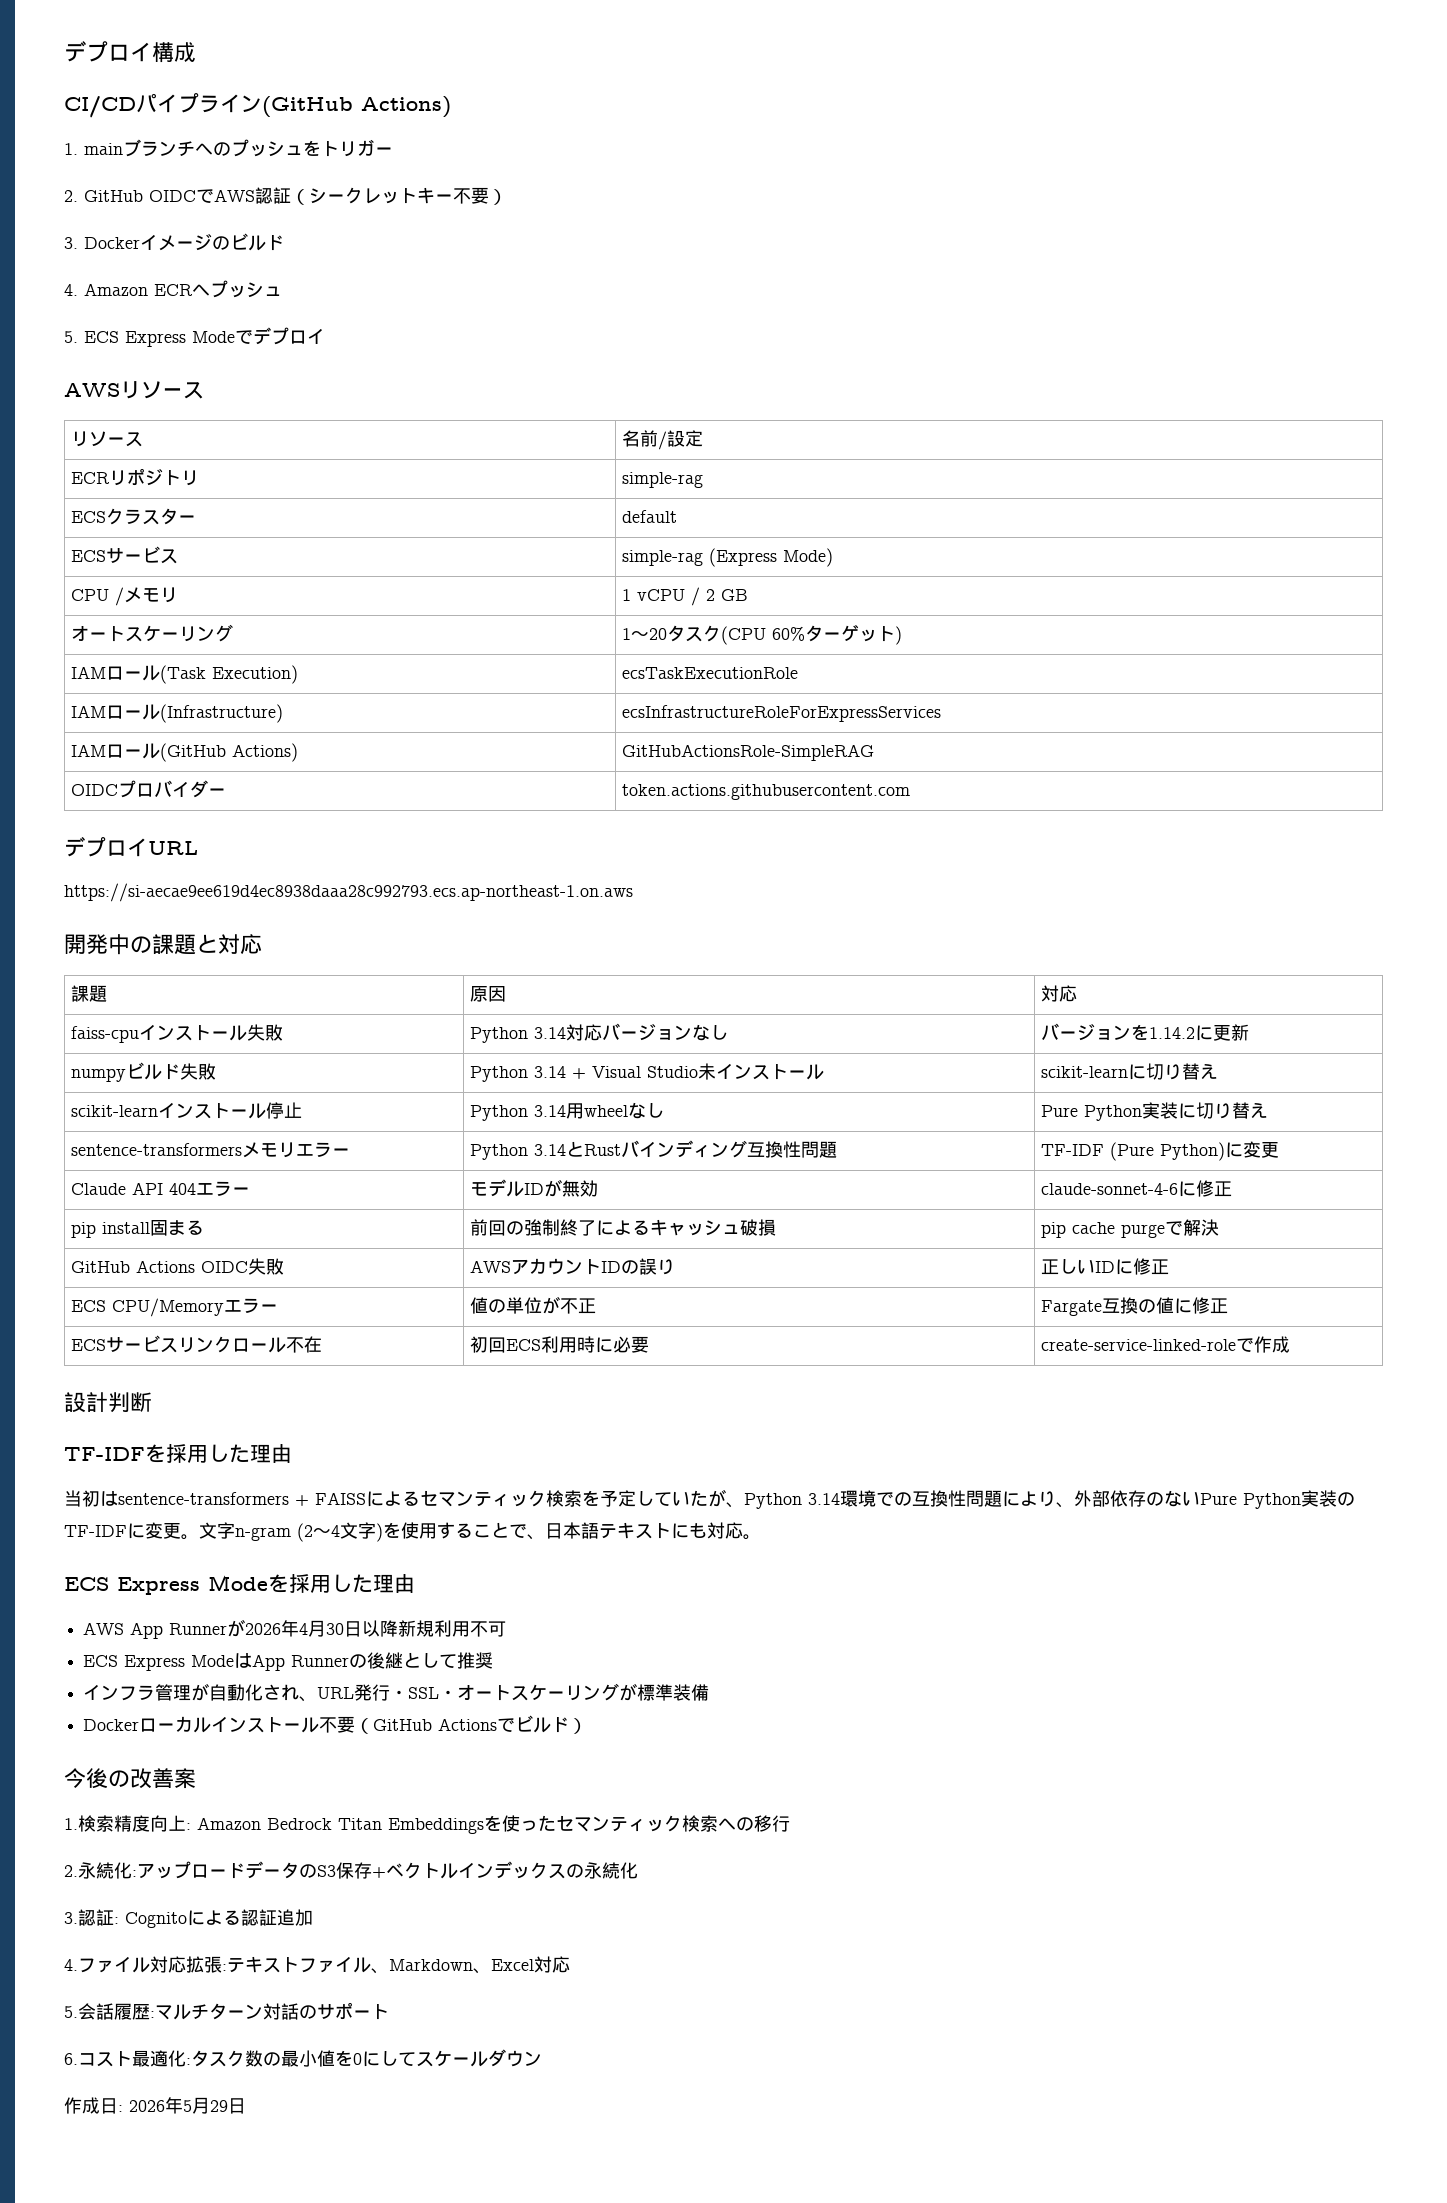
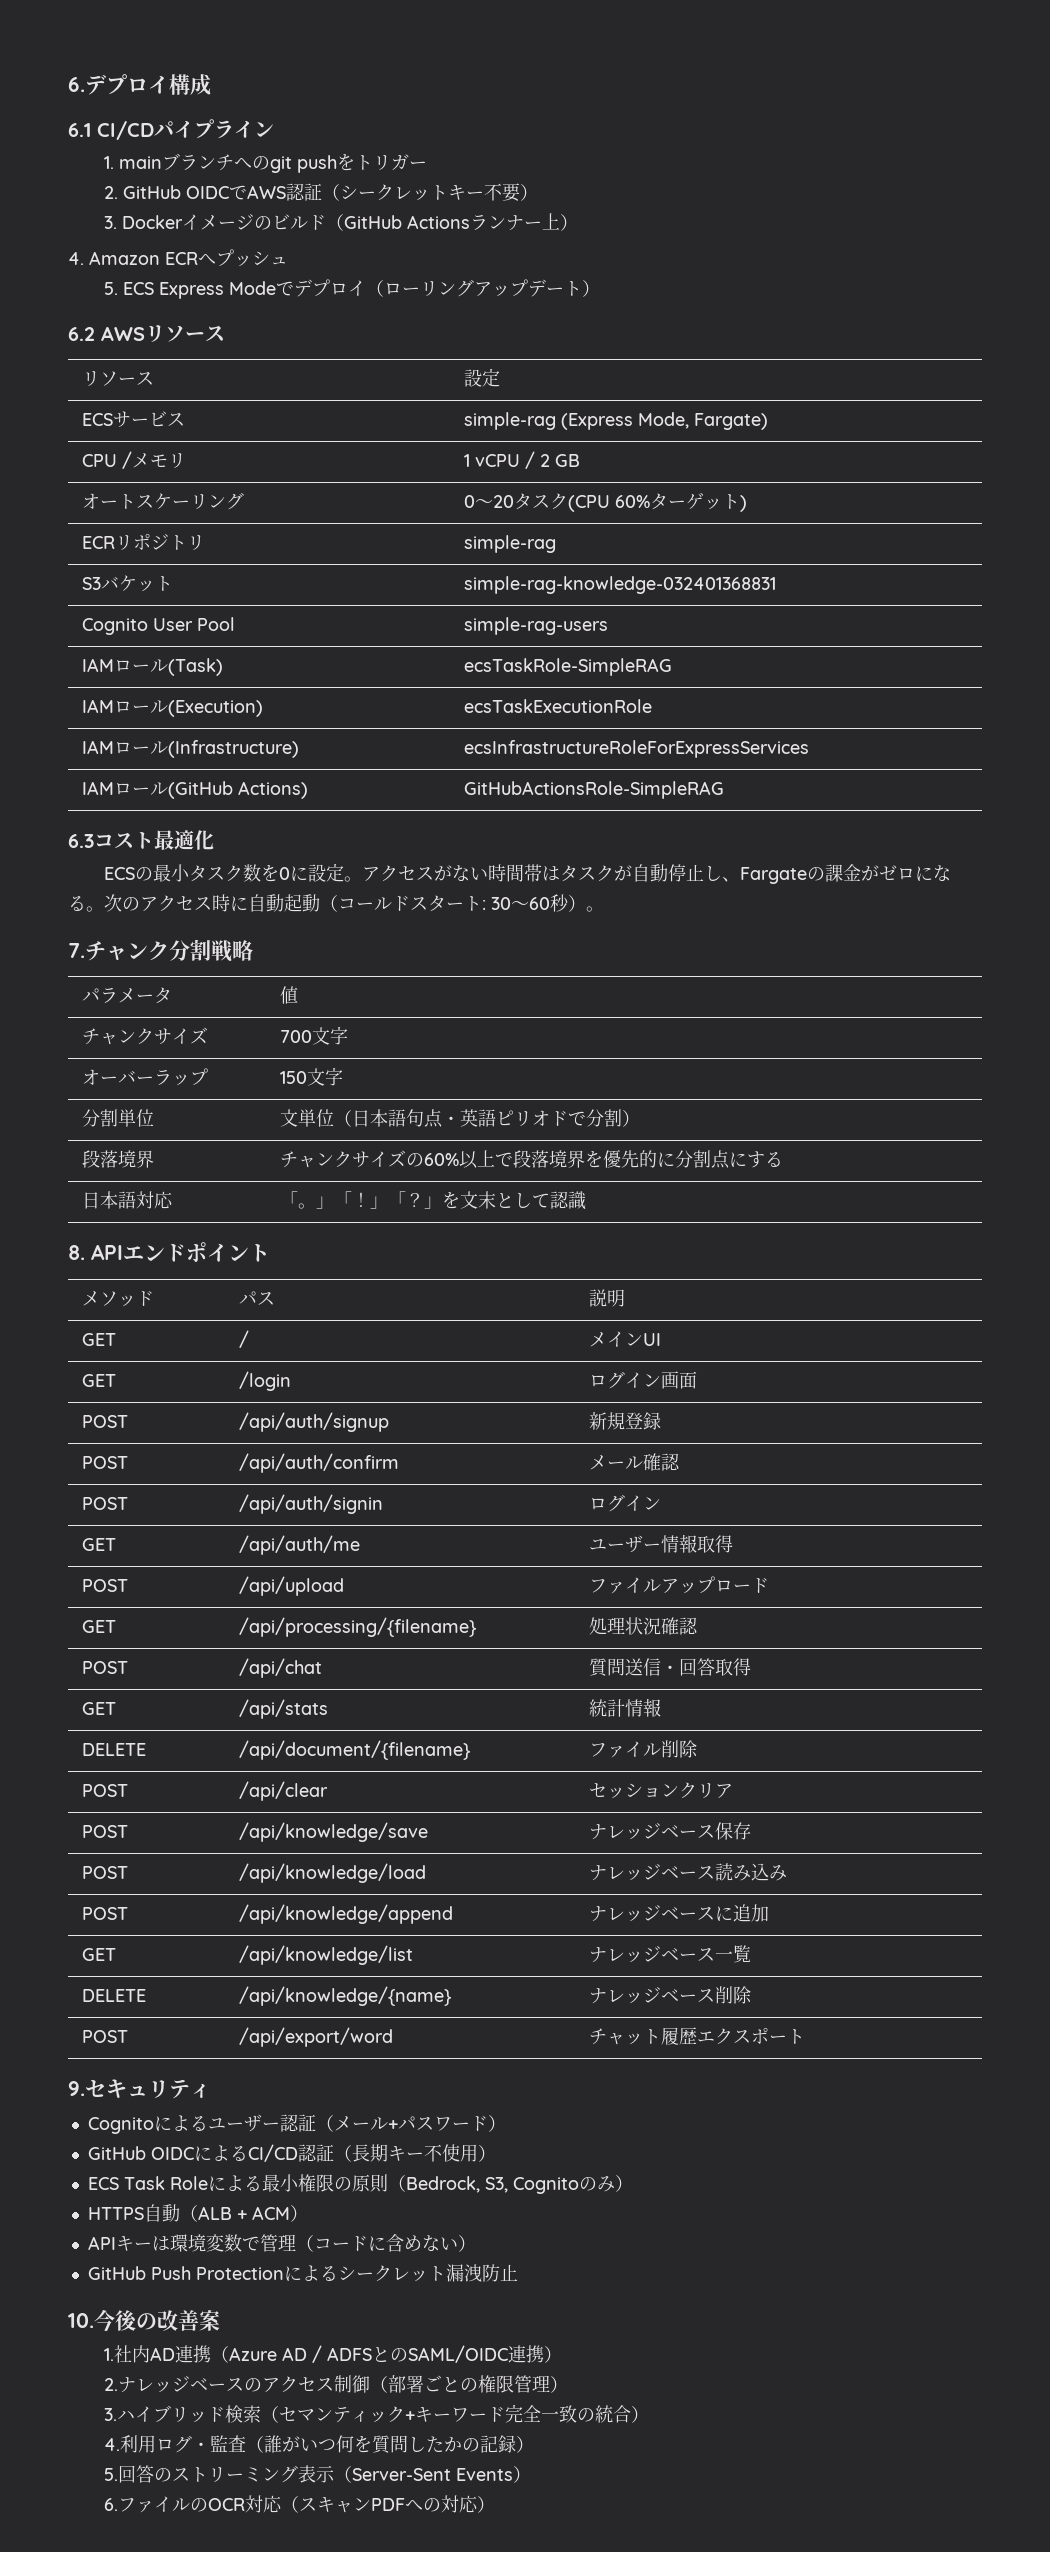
- デプロイ構成
+ 6.デプロイ構成
- CI/CDパイプライン(GitHub Actions)
+ 6.1 CI/CDパイプライン
- 1. mainブランチへのプッシュをトリガー
+ 1. mainブランチへのgit pushをトリガー
- 3. Dockerイメージのビルド
+ 3. Dockerイメージのビルド（GitHub Actionsランナー上）
- 5. ECS Express Modeでデプロイ
- AWSリソース
+ 5. ECS Express Modeでデプロイ（ローリングアップデート）
+ 6.2 AWSリソース
- リソース | 名前/設定
- ECRリポジトリ | simple-rag
- ECSクラスター | default
+ リソース | 設定
- ECSサービス | simple-rag (Express Mode)
+ ECSサービス | simple-rag (Express Mode, Fargate)
- オートスケーリング | 1〜20タスク(CPU 60%ターゲット)
+ オートスケーリング | 0〜20タスク(CPU 60%ターゲット)
- IAMロール(Task Execution) | ecsTaskExecutionRole
+ ECRリポジトリ | simple-rag
+ S3バケット | simple-rag-knowledge-032401368831
+ Cognito User Pool | simple-rag-users
+ IAMロール(Task) | ecsTaskRole-SimpleRAG
+ IAMロール(Execution) | ecsTaskExecutionRole
- OIDCプロバイダー | token.actions.githubusercontent.com
- デプロイURL
- https://si-aecae9ee619d4ec8938daaa28c992793.ecs.ap-northeast-1.on.aws
- 開発中の課題と対応
- 課題 | 原因 | 対応
- faiss-cpuインストール失敗 | Python 3.14対応バージョンなし | バージョンを1.14.2に更新
- numpyビルド失敗 | Python 3.14 + Visual Studio未インストール | scikit-learnに切り替え
- scikit-learnインストール停止 | Python 3.14用wheelなし | Pure Python実装に切り替え
- sentence-transformersメモリエラー | Python 3.14とRustバインディング互換性問題 | TF-IDF (Pure Python)に変更
- Claude API 404エラー | モデルIDが無効 | claude-sonnet-4-6に修正
- pip install固まる | 前回の強制終了によるキャッシュ破損 | pip cache purgeで解決
- GitHub Actions OIDC失敗 | AWSアカウントIDの誤り | 正しいIDに修正
- ECS CPU/Memoryエラー | 値の単位が不正 | Fargate互換の値に修正
- ECSサービスリンクロール不在 | 初回ECS利用時に必要 | create-service-linked-roleで作成
- 設計判断
- TF-IDFを採用した理由
- 当初はsentence-transformers + FAISSによるセマンティック検索を予定していたが、Python 3.14環境での互換性問題により、外部依存のないPure Python実装のTF-IDFに変更。文字n-gram (2〜4文字)を使用することで、日本語テキストにも対応。
- ECS Express Modeを採用した理由
- AWS App Runnerが2026年4月30日以降新規利用不可
- ECS Express ModeはApp Runnerの後継として推奨
- インフラ管理が自動化され、URL発行・SSL・オートスケーリングが標準装備
- Dockerローカルインストール不要（GitHub Actionsでビルド）
- 今後の改善案
- 1.検索精度向上: Amazon Bedrock Titan Embeddingsを使ったセマンティック検索への移行
- 2.永続化:アップロードデータのS3保存+ベクトルインデックスの永続化
- 3.認証: Cognitoによる認証追加
- 4.ファイル対応拡張:テキストファイル、Markdown、Excel対応
- 5.会話履歴:マルチターン対話のサポート
- 6.コスト最適化:タスク数の最小値を0にしてスケールダウン
- 作成日: 2026年5月29日
+ 6.3コスト最適化
+ ECSの最小タスク数を0に設定。アクセスがない時間帯はタスクが自動停止し、Fargateの課金がゼロになる。次のアクセス時に自動起動（コールドスタート: 30〜60秒）。
+ 7.チャンク分割戦略
+ パラメータ | 値
+ チャンクサイズ | 700文字
+ オーバーラップ | 150文字
+ 分割単位 | 文単位（日本語句点・英語ピリオドで分割）
+ 段落境界 | チャンクサイズの60%以上で段落境界を優先的に分割点にする
+ 日本語対応 | 「。」「！」「？」を文末として認識
+ 8. APIエンドポイント
+ メソッド | パス | 説明
+ GET | / | メインUI
+ GET | /login | ログイン画面
+ POST | /api/auth/signup | 新規登録
+ POST | /api/auth/confirm | メール確認
+ POST | /api/auth/signin | ログイン
+ GET | /api/auth/me | ユーザー情報取得
+ POST | /api/upload | ファイルアップロード
+ GET | /api/processing/{filename} | 処理状況確認
+ POST | /api/chat | 質問送信・回答取得
+ GET | /api/stats | 統計情報
+ DELETE | /api/document/{filename} | ファイル削除
+ POST | /api/clear | セッションクリア
+ POST | /api/knowledge/save | ナレッジベース保存
+ POST | /api/knowledge/load | ナレッジベース読み込み
+ POST | /api/knowledge/append | ナレッジベースに追加
+ GET | /api/knowledge/list | ナレッジベース一覧
+ DELETE | /api/knowledge/{name} | ナレッジベース削除
+ POST | /api/export/word | チャット履歴エクスポート
+ 9.セキュリティ
+ Cognitoによるユーザー認証（メール+パスワード）
+ GitHub OIDCによるCI/CD認証（長期キー不使用）
+ ECS Task Roleによる最小権限の原則（Bedrock, S3, Cognitoのみ）
+ HTTPS自動（ALB + ACM）
+ APIキーは環境変数で管理（コードに含めない）
+ GitHub Push Protectionによるシークレット漏洩防止
+ 10.今後の改善案
+ 1.社内AD連携（Azure AD / ADFSとのSAML/OIDC連携）
+ 2.ナレッジベースのアクセス制御（部署ごとの権限管理）
+ 3.ハイブリッド検索（セマンティック+キーワード完全一致の統合）
+ 4.利用ログ・監査（誰がいつ何を質問したかの記録）
+ 5.回答のストリーミング表示（Server-Sent Events）
+ 6.ファイルのOCR対応（スキャンPDFへの対応）

